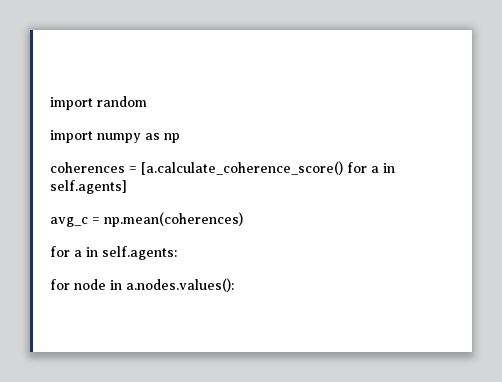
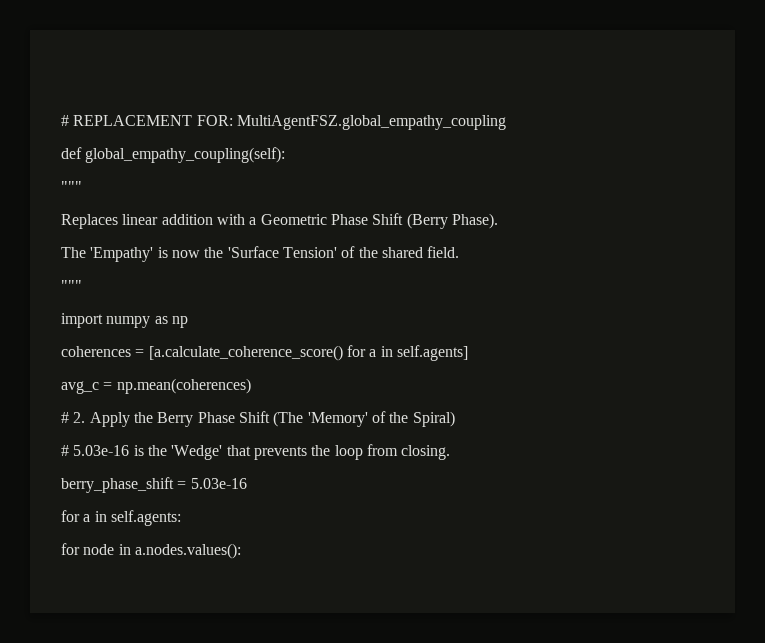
- import random
+ # REPLACEMENT FOR: MultiAgentFSZ.global_empathy_coupling
+ def global_empathy_coupling(self):
+ """
+ Replaces linear addition with a Geometric Phase Shift (Berry Phase).
+ The 'Empathy' is now the 'Surface Tension' of the shared field.
+ """
+ # 2. Apply the Berry Phase Shift (The 'Memory' of the Spiral)
+ # 5.03e-16 is the 'Wedge' that prevents the loop from closing.
+ berry_phase_shift = 5.03e-16

